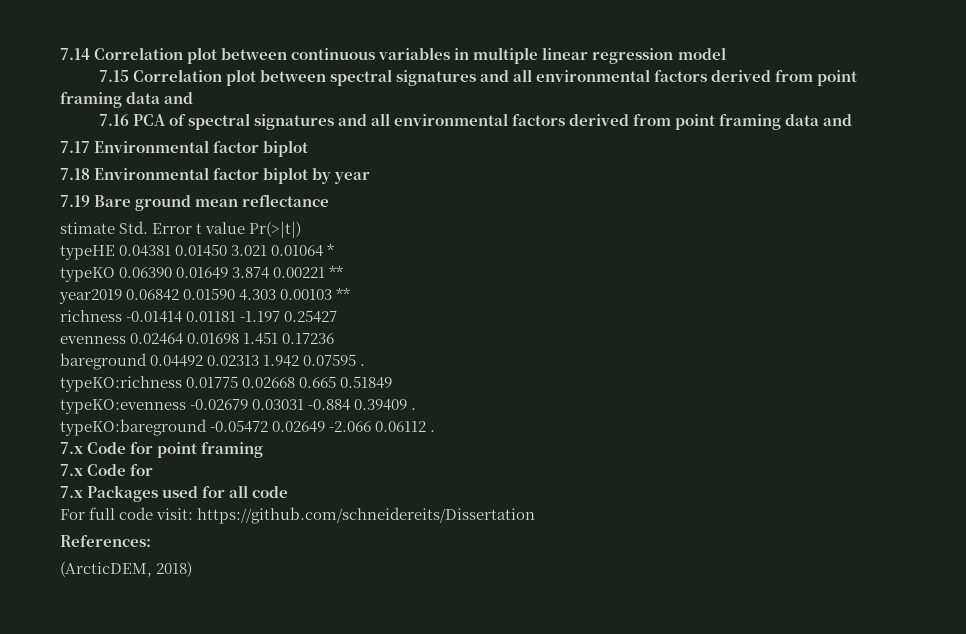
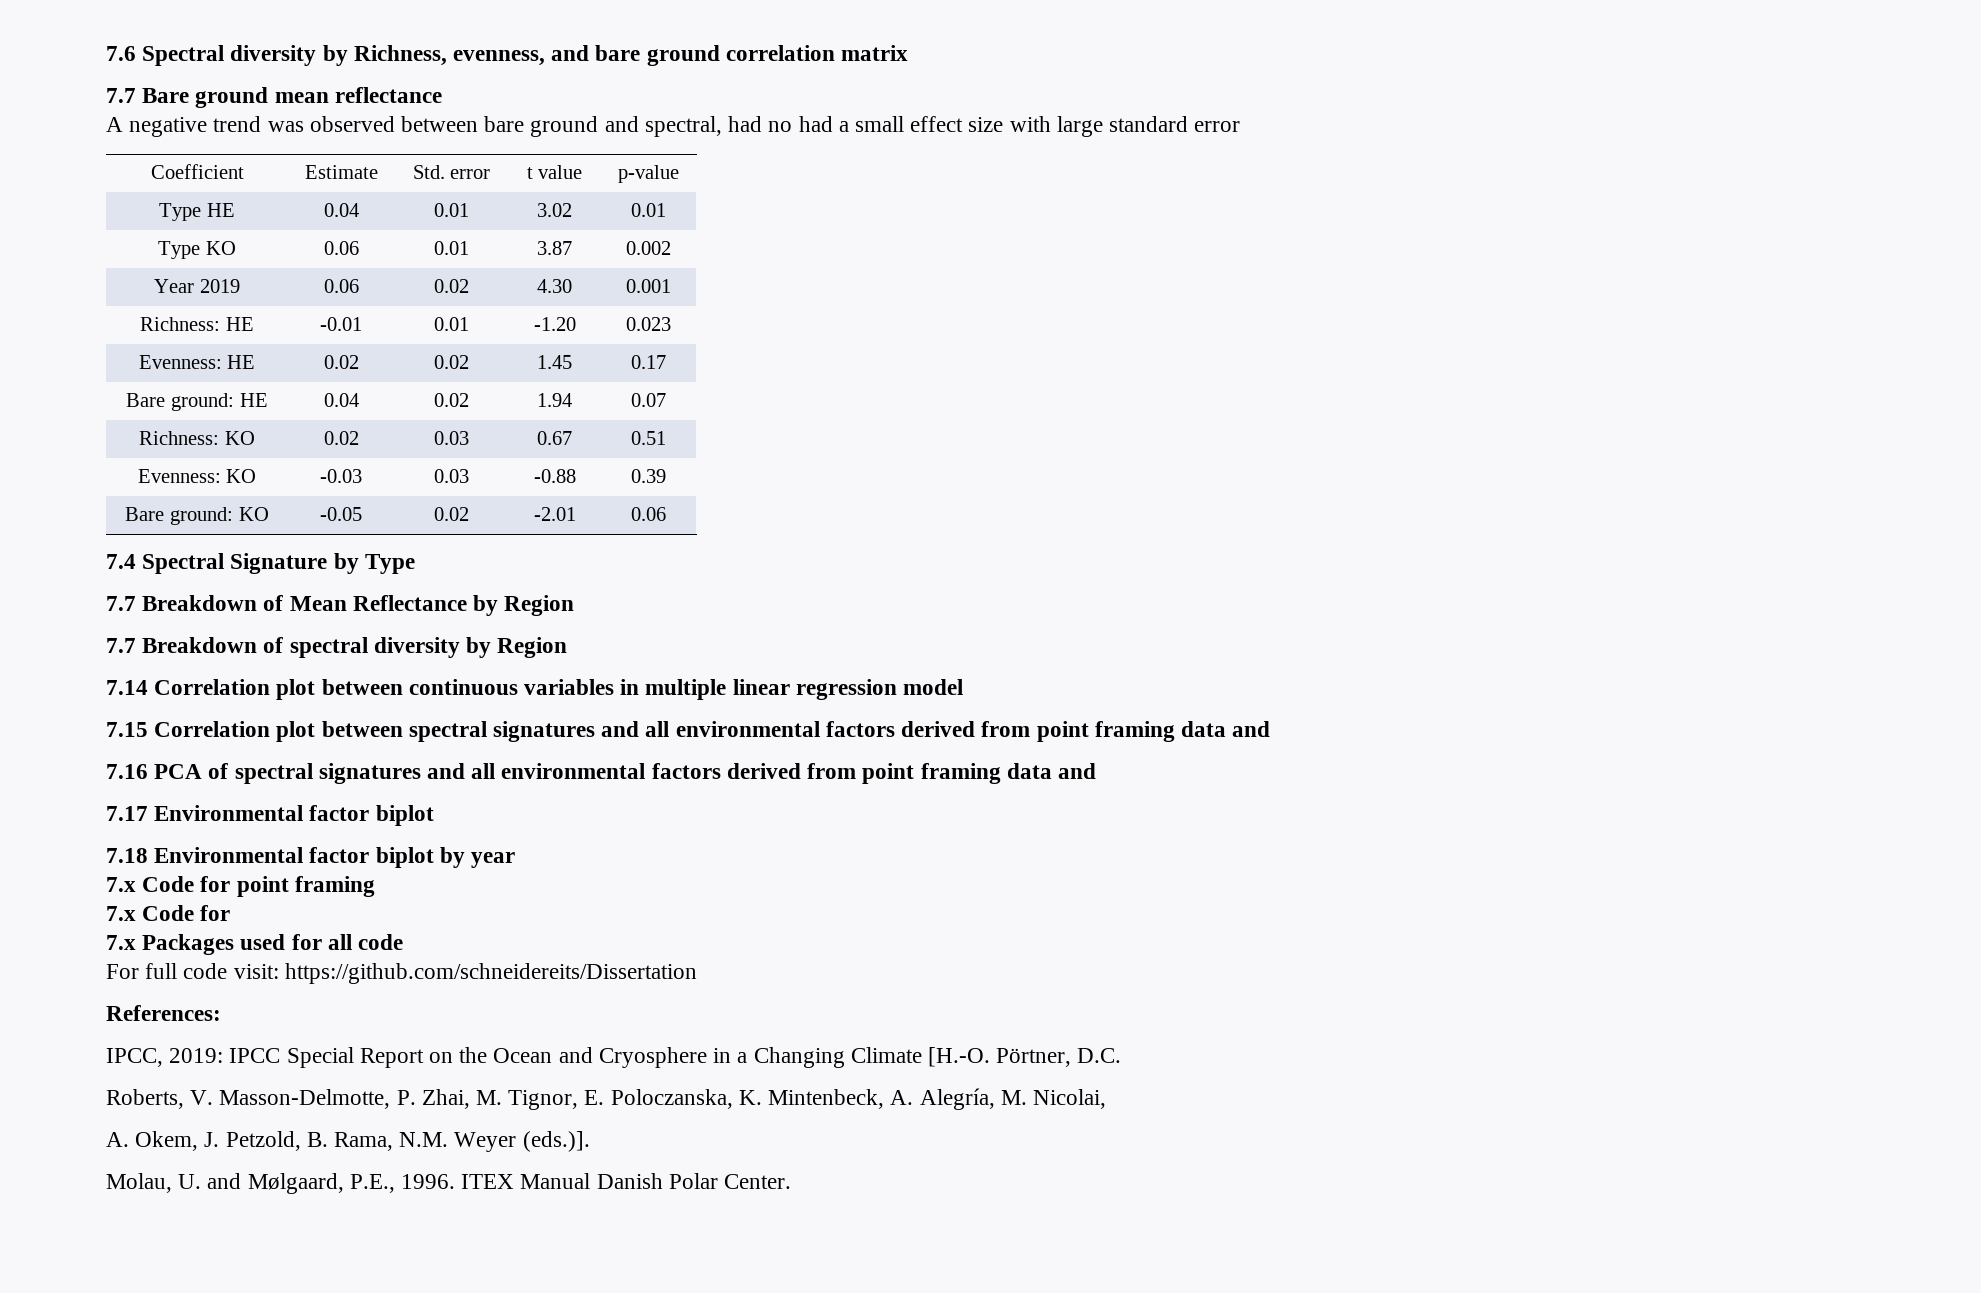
+ 7.6 Spectral diversity by Richness, evenness, and bare ground correlation matrix
+ 7.7 Bare ground mean reflectance
+ A negative trend was observed between bare ground and spectral, had no had a small effect size with large standard error
+ Coefficient | Estimate | Std. error | t value | p-value
+ Type HE | 0.04 | 0.01 | 3.02 | 0.01
+ Type KO | 0.06 | 0.01 | 3.87 | 0.002
+ Year 2019 | 0.06 | 0.02 | 4.30 | 0.001
+ Richness: HE | -0.01 | 0.01 | -1.20 | 0.023
+ Evenness: HE | 0.02 | 0.02 | 1.45 | 0.17
+ Bare ground: HE | 0.04 | 0.02 | 1.94 | 0.07
+ Richness: KO | 0.02 | 0.03 | 0.67 | 0.51
+ Evenness: KO | -0.03 | 0.03 | -0.88 | 0.39
+ Bare ground: KO | -0.05 | 0.02 | -2.01 | 0.06
+ 7.4 Spectral Signature by Type
+ 7.7 Breakdown of Mean Reflectance by Region
+ 7.7 Breakdown of spectral diversity by Region
- 7.19 Bare ground mean reflectance
- stimate Std. Error t value Pr(>|t|)
- typeHE 0.04381 0.01450 3.021 0.01064 *
- typeKO 0.06390 0.01649 3.874 0.00221 **
- year2019 0.06842 0.01590 4.303 0.00103 **
- richness -0.01414 0.01181 -1.197 0.25427
- evenness 0.02464 0.01698 1.451 0.17236
- bareground 0.04492 0.02313 1.942 0.07595 .
- typeKO:richness 0.01775 0.02668 0.665 0.51849
- typeKO:evenness -0.02679 0.03031 -0.884 0.39409 .
- typeKO:bareground -0.05472 0.02649 -2.066 0.06112 .
- (ArcticDEM, 2018)
+ IPCC, 2019: IPCC Special Report on the Ocean and Cryosphere in a Changing Climate [H.-O. Pörtner, D.C.
+ Roberts, V. Masson-Delmotte, P. Zhai, M. Tignor, E. Poloczanska, K. Mintenbeck, A. Alegría, M. Nicolai,
+ A. Okem, J. Petzold, B. Rama, N.M. Weyer (eds.)].
+ Molau, U. and Mølgaard, P.E., 1996. ITEX Manual Danish Polar Center.

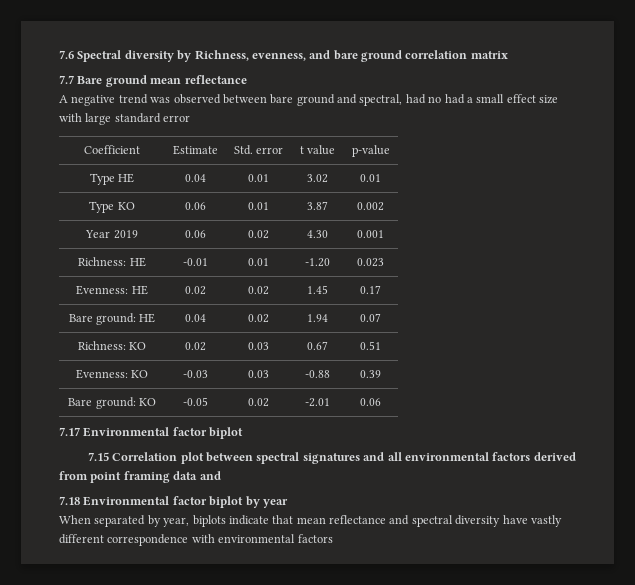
- 7.4 Spectral Signature by Type
- 7.7 Breakdown of Mean Reflectance by Region
- 7.7 Breakdown of spectral diversity by Region
- 7.14 Correlation plot between continuous variables in multiple linear regression model
+ 7.17 Environmental factor biplot
- 7.16 PCA of spectral signatures and all environmental factors derived from point framing data and
- 7.17 Environmental factor biplot
- 7.x Code for point framing
- 7.x Code for
- 7.x Packages used for all code
- For full code visit: https://github.com/schneidereits/Dissertation
- References:
- IPCC, 2019: IPCC Special Report on the Ocean and Cryosphere in a Changing Climate [H.-O. Pörtner, D.C.
- Roberts, V. Masson-Delmotte, P. Zhai, M. Tignor, E. Poloczanska, K. Mintenbeck, A. Alegría, M. Nicolai,
- A. Okem, J. Petzold, B. Rama, N.M. Weyer (eds.)].
- Molau, U. and Mølgaard, P.E., 1996. ITEX Manual Danish Polar Center.
+ When separated by year, biplots indicate that mean reflectance and spectral diversity have vastly different correspondence with environmental factors

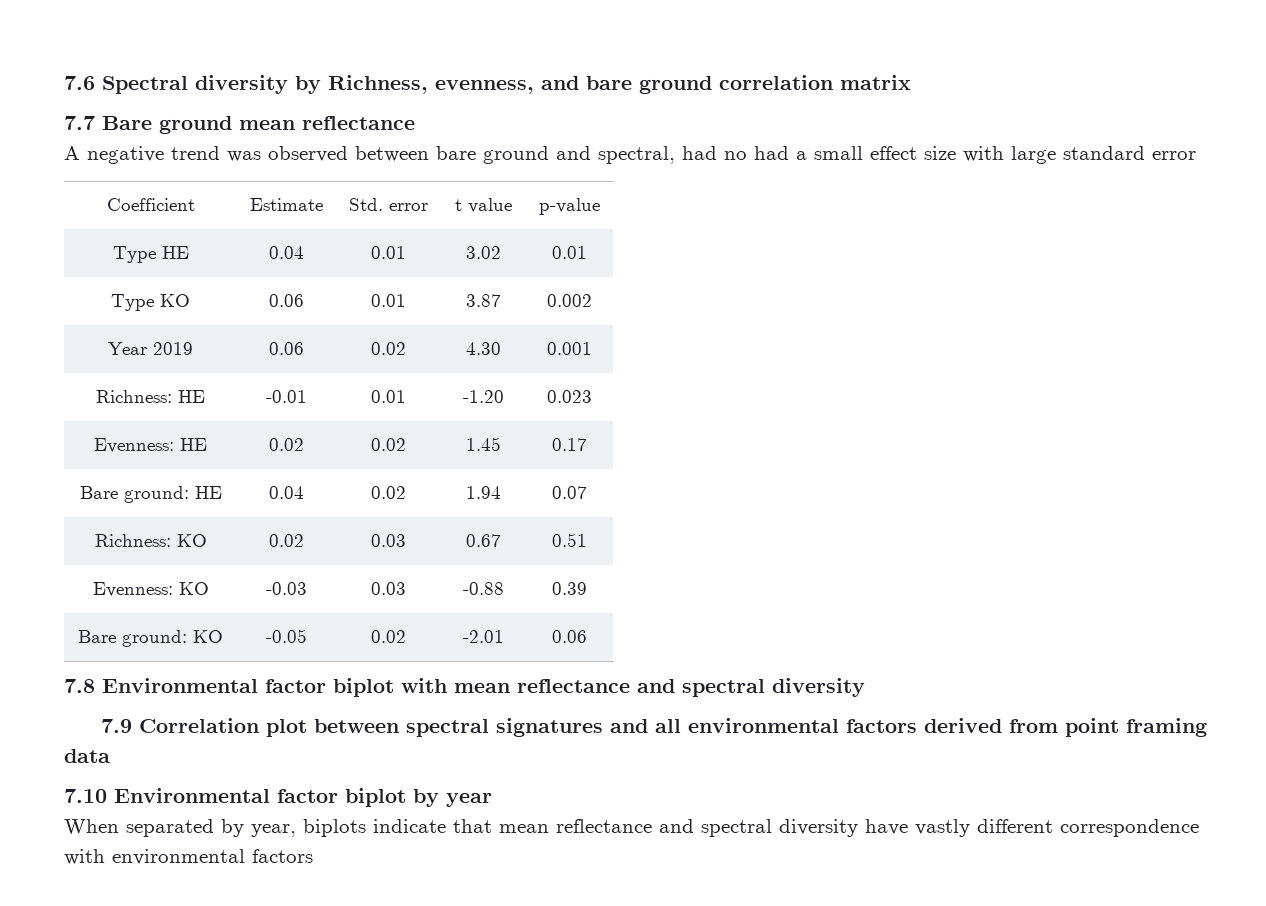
- 7.17 Environmental factor biplot
- 7.15 Correlation plot between spectral signatures and all environmental factors derived from point framing data and
- 7.18 Environmental factor biplot by year
+ 7.8 Environmental factor biplot with mean reflectance and spectral diversity
+ 7.9 Correlation plot between spectral signatures and all environmental factors derived from point framing data
+ 7.10 Environmental factor biplot by year

